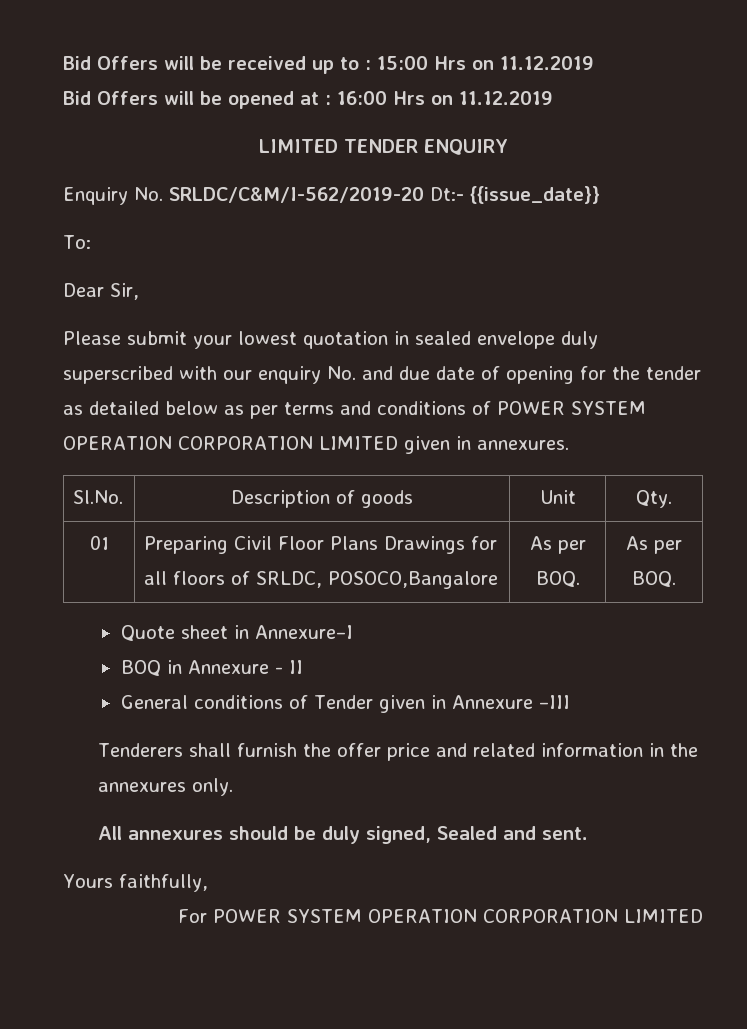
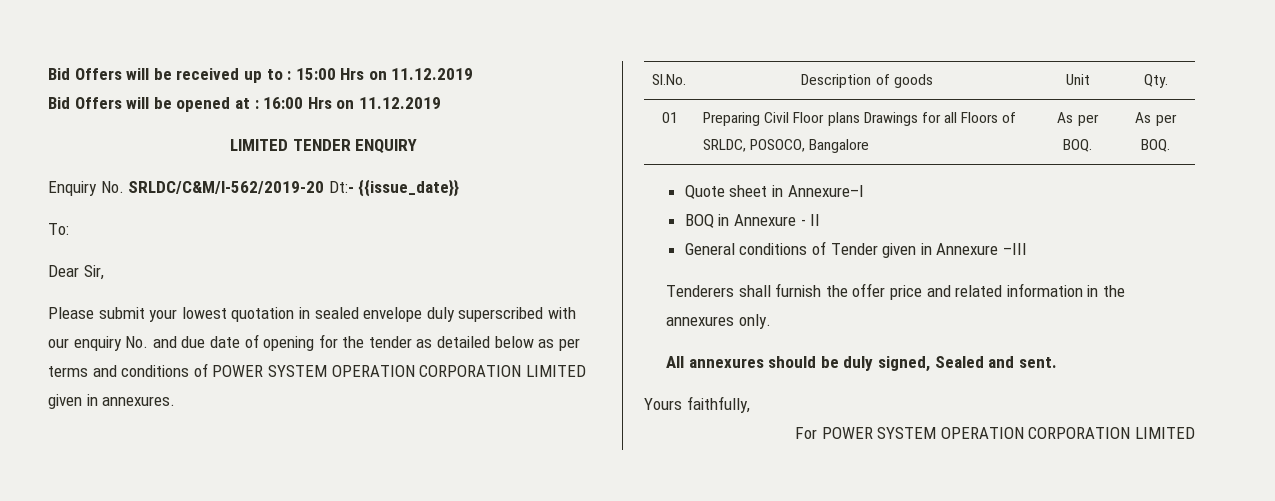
- 01 | Preparing Civil Floor Plans Drawings for all floors of SRLDC, POSOCO,Bangalore | As per BOQ. | As per BOQ.
+ 01 | Preparing Civil Floor plans Drawings for all Floors of SRLDC, POSOCO, Bangalore | As per BOQ. | As per BOQ.

